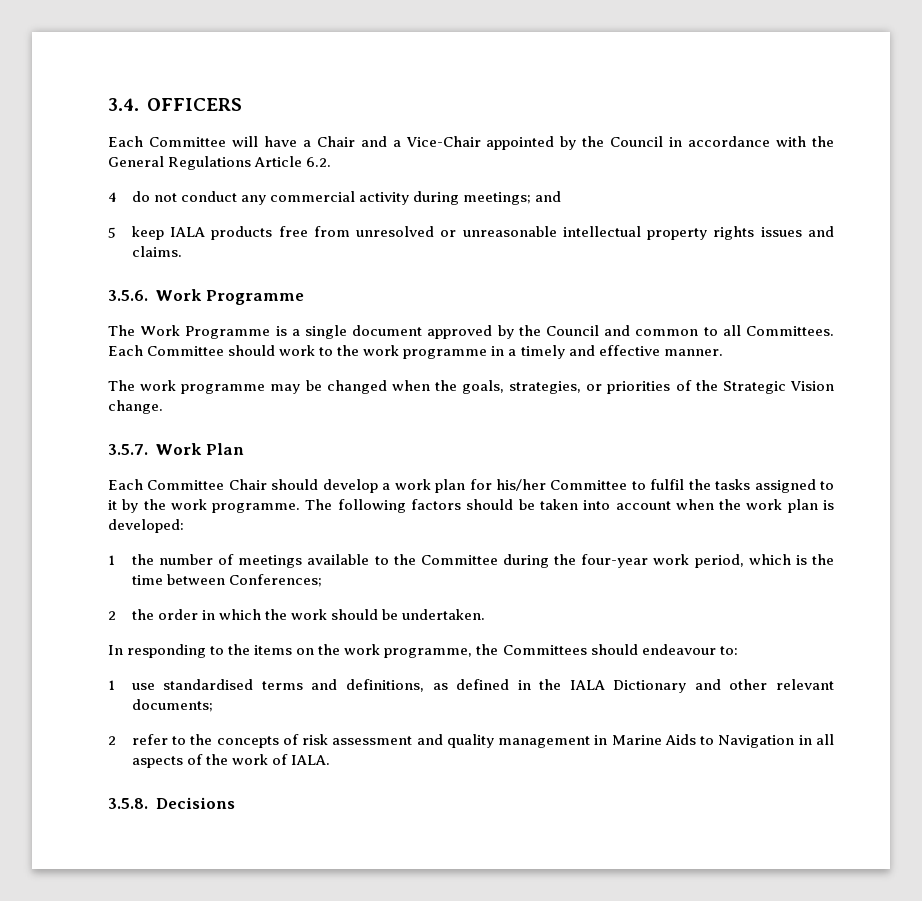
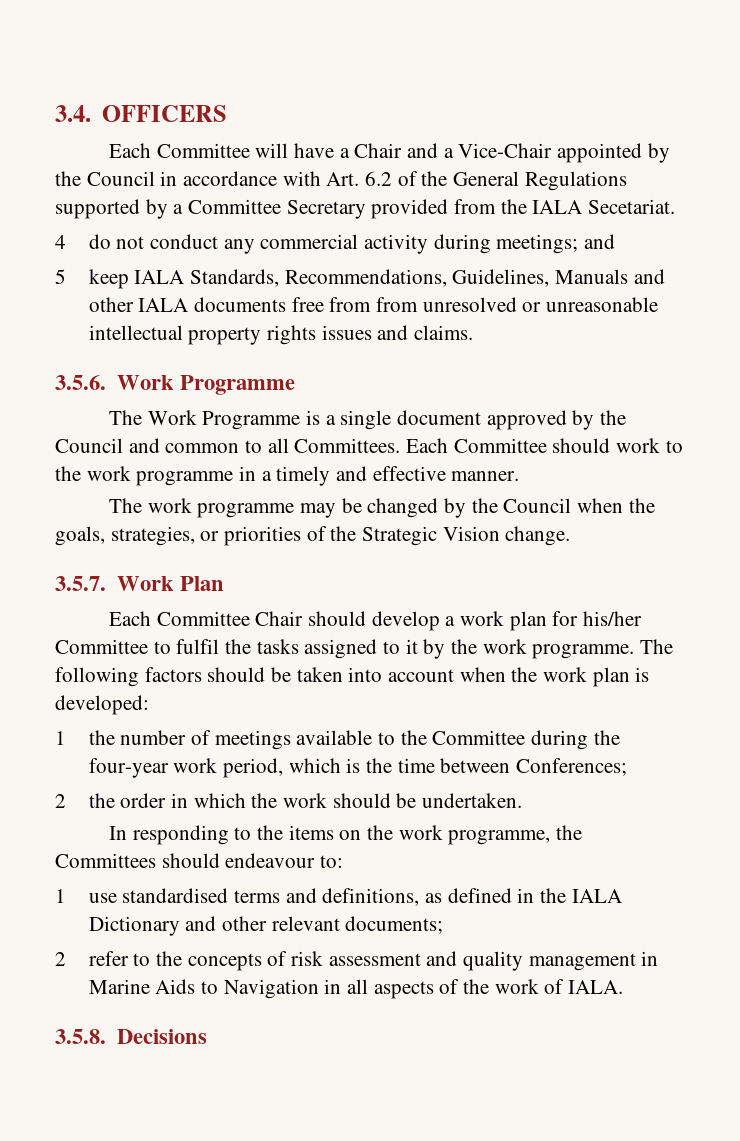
- Each Committee will have a Chair and a Vice-Chair appointed by the Council in accordance with the General Regulations Article 6.2.
+ Each Committee will have a Chair and a Vice-Chair appointed by the Council in accordance with Art. 6.2 of the General Regulations supported by a Committee Secretary provided from the IALA Secetariat.
- 5 keep IALA products free from unresolved or unreasonable intellectual property rights issues and claims.
+ 5 keep IALA Standards, Recommendations, Guidelines, Manuals and other IALA documents free from from unresolved or unreasonable intellectual property rights issues and claims.
- The work programme may be changed when the goals, strategies, or priorities of the Strategic Vision change.
+ The work programme may be changed by the Council when the goals, strategies, or priorities of the Strategic Vision change.

